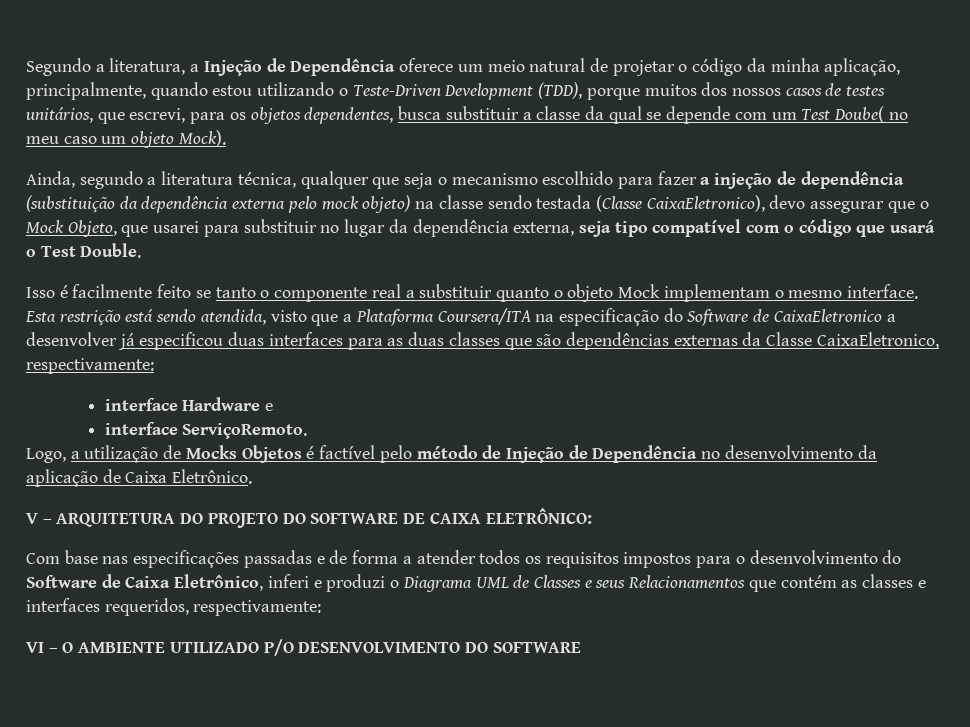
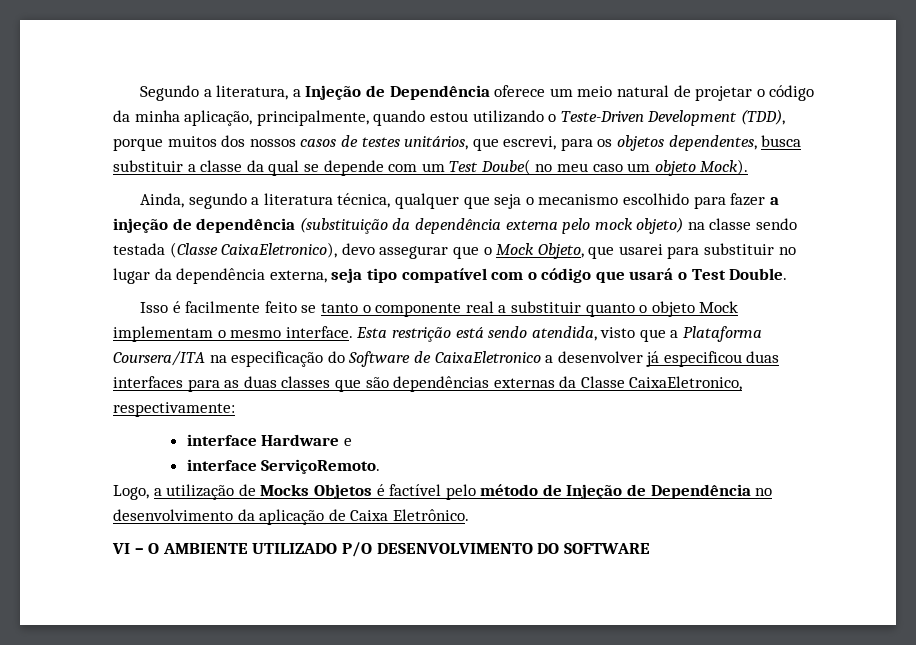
- V – ARQUITETURA DO PROJETO DO SOFTWARE DE CAIXA ELETRÔNICO:
- Com base nas especificações passadas e de forma a atender todos os requisitos impostos para o desenvolvimento do Software de Caixa Eletrônico, inferi e produzi o Diagrama UML de Classes e seus Relacionamentos que contém as classes e interfaces requeridos, respectivamente:

